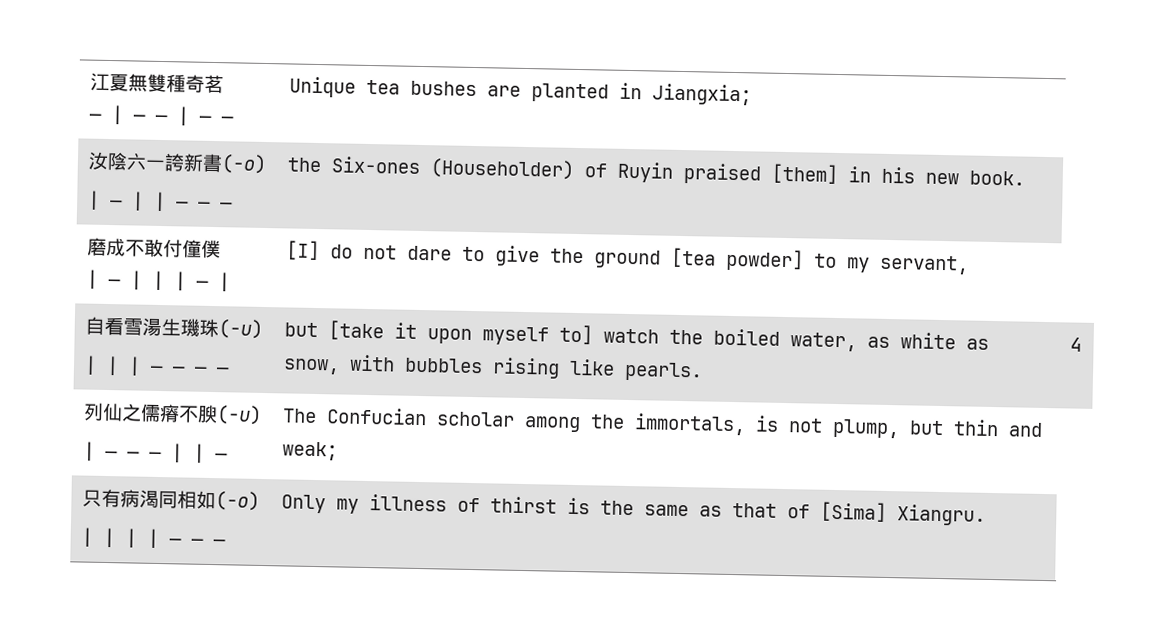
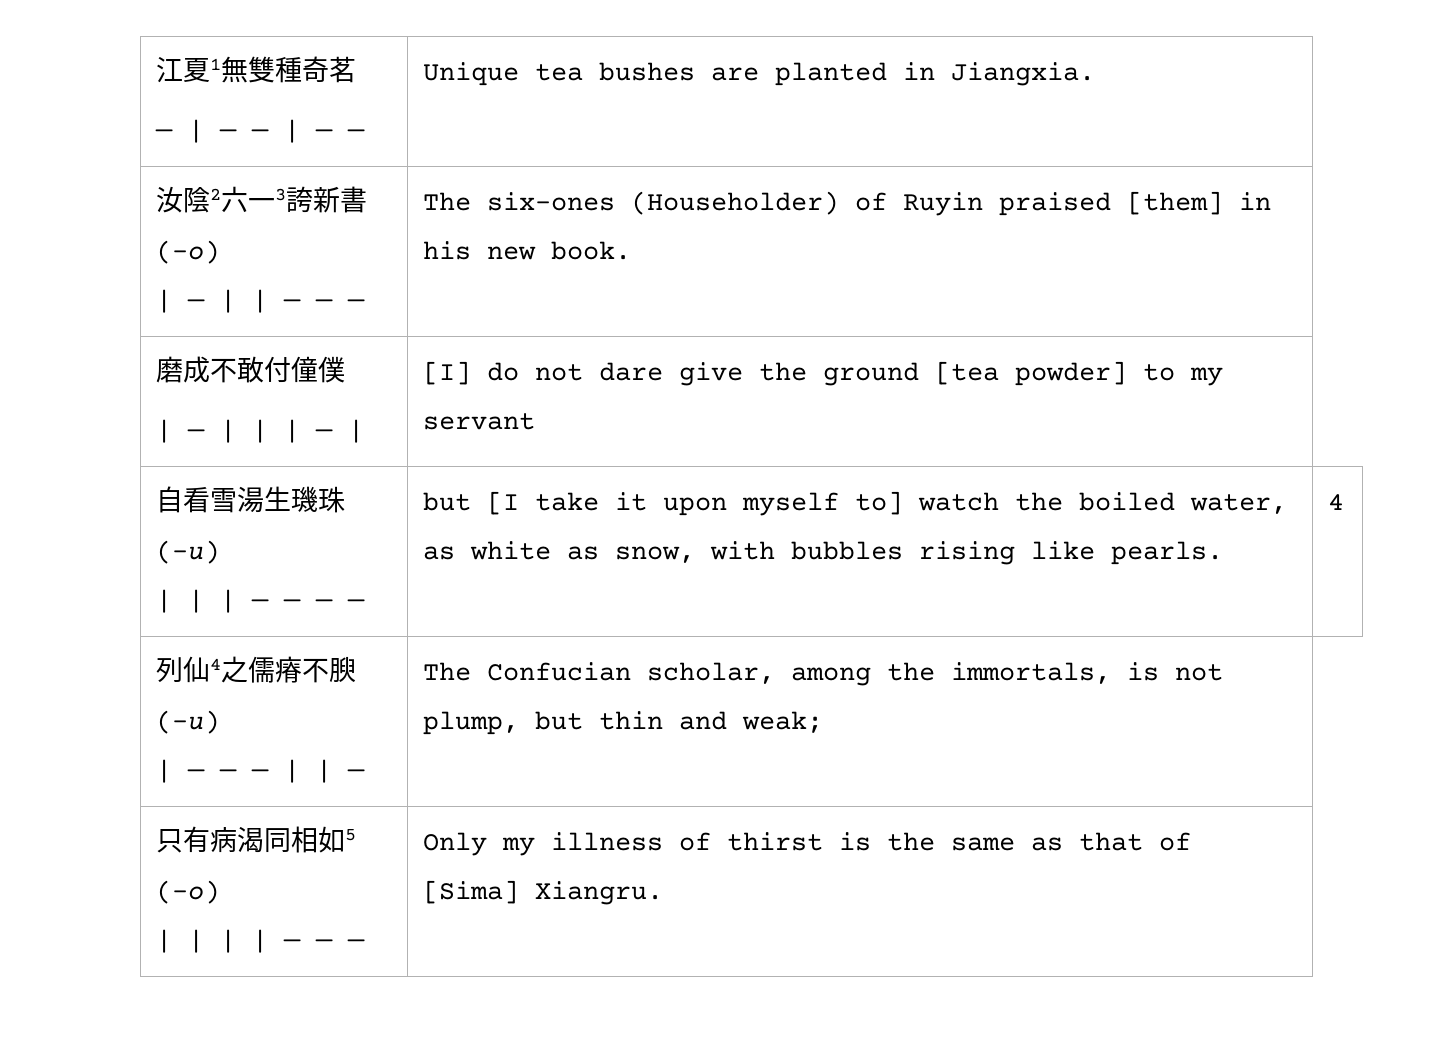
- 江夏無雙種奇茗
- — | — — | — — | Unique tea bushes are planted in Jiangxia;
+ 江夏1無雙種奇茗
+ — | — — | — — | Unique tea bushes are planted in Jiangxia.
- 汝陰六一誇新書(-o)
- | — | | — — — | the Six-ones (Householder) of Ruyin praised [them] in his new book.
+ 汝陰2六一3誇新書(-o)
+ | — | | — — — | The six-ones (Householder) of Ruyin praised [them] in his new book.
  磨成不敢付僮僕
- | — | | | — | | [I] do not dare to give the ground [tea powder] to my servant,
+ | — | | | — | | [I] do not dare give the ground [tea powder] to my servant
  自看雪湯生璣珠(-u)
- | | | — — — — | but [take it upon myself to] watch the boiled water, as white as snow, with bubbles rising like pearls. | 4
+ | | | — — — — | but [I take it upon myself to] watch the boiled water, as white as snow, with bubbles rising like pearls. | 4
- 列仙之儒瘠不腴(-u)
- | — — — | | — | The Confucian scholar among the immortals, is not plump, but thin and weak;
+ 列仙4之儒瘠不腴(-u)
+ | — — — | | — | The Confucian scholar, among the immortals, is not plump, but thin and weak;
- 只有病渴同相如(-o)
+ 只有病渴同相如5 (-o)

